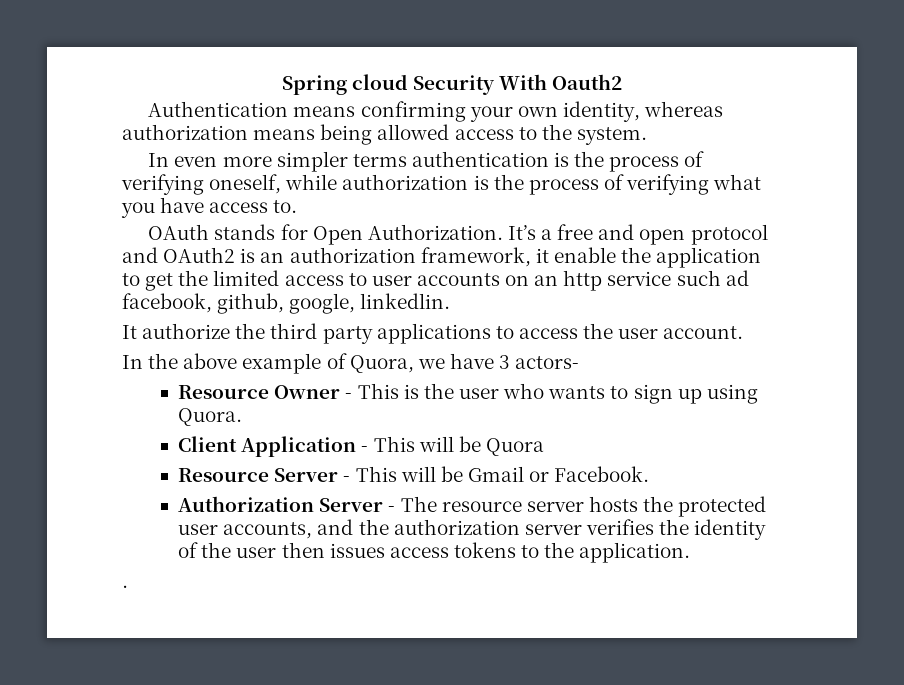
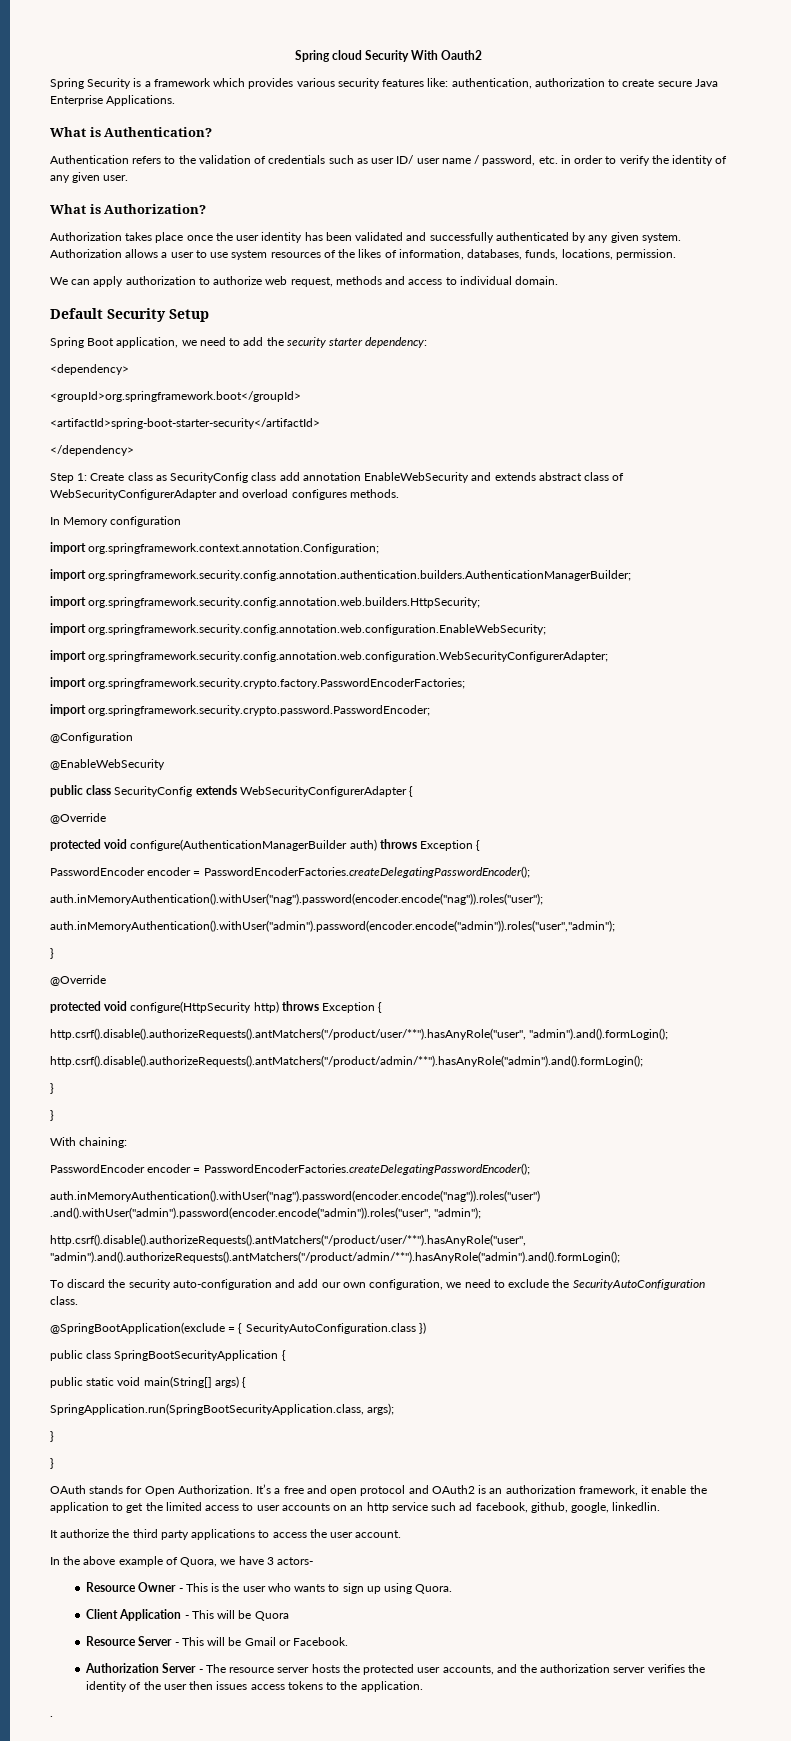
- Authentication means confirming your own identity, whereas authorization means being allowed access to the system.
- In even more simpler terms authentication is the process of verifying oneself, while authorization is the process of verifying what you have access to.
+ Spring Security is a framework which provides various security features like: authentication, authorization to create secure Java Enterprise Applications.
+ What is Authentication?
+ Authentication refers to the validation of credentials such as user ID/ user name / password, etc. in order to verify the identity of any given user.
+ What is Authorization?
+ Authorization takes place once the user identity has been validated and successfully authenticated by any given system. Authorization allows a user to use system resources of the likes of information, databases, funds, locations, permission.
+ We can apply authorization to authorize web request, methods and access to individual domain.
+ Default Security Setup
+ Spring Boot application, we need to add the security starter dependency:
+ <dependency>
+ <groupId>org.springframework.boot</groupId>
+ <artifactId>spring-boot-starter-security</artifactId>
+ </dependency>
+ Step 1: Create class as SecurityConfig class add annotation EnableWebSecurity and extends abstract class of WebSecurityConfigurerAdapter and overload configures methods.
+ In Memory configuration
+ import org.springframework.context.annotation.Configuration;
+ import org.springframework.security.config.annotation.authentication.builders.AuthenticationManagerBuilder;
+ import org.springframework.security.config.annotation.web.builders.HttpSecurity;
+ import org.springframework.security.config.annotation.web.configuration.EnableWebSecurity;
+ import org.springframework.security.config.annotation.web.configuration.WebSecurityConfigurerAdapter;
+ import org.springframework.security.crypto.factory.PasswordEncoderFactories;
+ import org.springframework.security.crypto.password.PasswordEncoder;
+ @Configuration
+ @EnableWebSecurity
+ public class SecurityConfig extends WebSecurityConfigurerAdapter {
+ @Override
+ protected void configure(AuthenticationManagerBuilder auth) throws Exception {
+ PasswordEncoder encoder = PasswordEncoderFactories.createDelegatingPasswordEncoder();
+ auth.inMemoryAuthentication().withUser("nag").password(encoder.encode("nag")).roles("user");
+ auth.inMemoryAuthentication().withUser("admin").password(encoder.encode("admin")).roles("user","admin");
+ }
+ @Override
+ protected void configure(HttpSecurity http) throws Exception {
+ http.csrf().disable().authorizeRequests().antMatchers("/product/user/**").hasAnyRole("user", "admin").and().formLogin();
+ http.csrf().disable().authorizeRequests().antMatchers("/product/admin/**").hasAnyRole("admin").and().formLogin();
+ }
+ }
+ With chaining:
+ PasswordEncoder encoder = PasswordEncoderFactories.createDelegatingPasswordEncoder();
+ auth.inMemoryAuthentication().withUser("nag").password(encoder.encode("nag")).roles("user") .and().withUser("admin").password(encoder.encode("admin")).roles("user", "admin");
+ http.csrf().disable().authorizeRequests().antMatchers("/product/user/**").hasAnyRole("user", "admin").and().authorizeRequests().antMatchers("/product/admin/**").hasAnyRole("admin").and().formLogin();
+ To discard the security auto-configuration and add our own configuration, we need to exclude the SecurityAutoConfiguration class.
+ @SpringBootApplication(exclude = { SecurityAutoConfiguration.class })
+ public class SpringBootSecurityApplication {
+ public static void main(String[] args) {
+ SpringApplication.run(SpringBootSecurityApplication.class, args);
+ }
+ }

